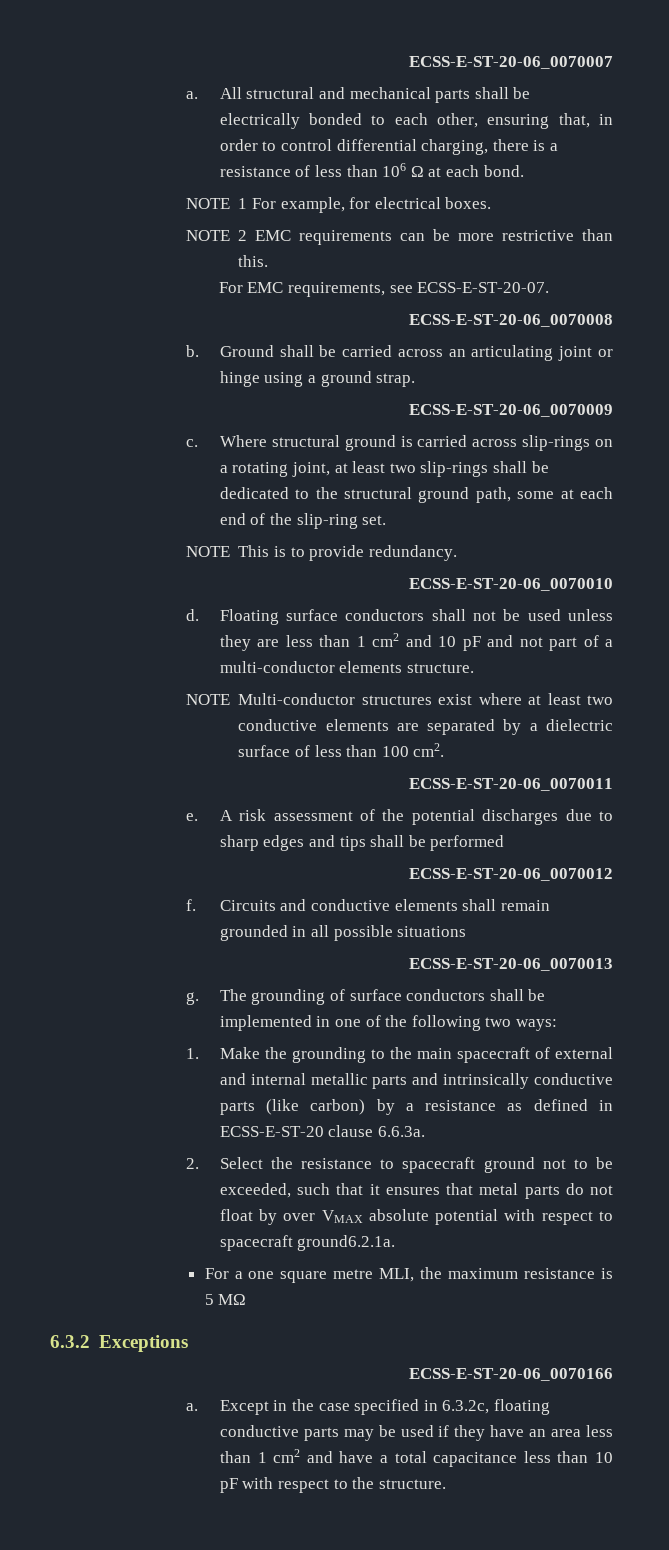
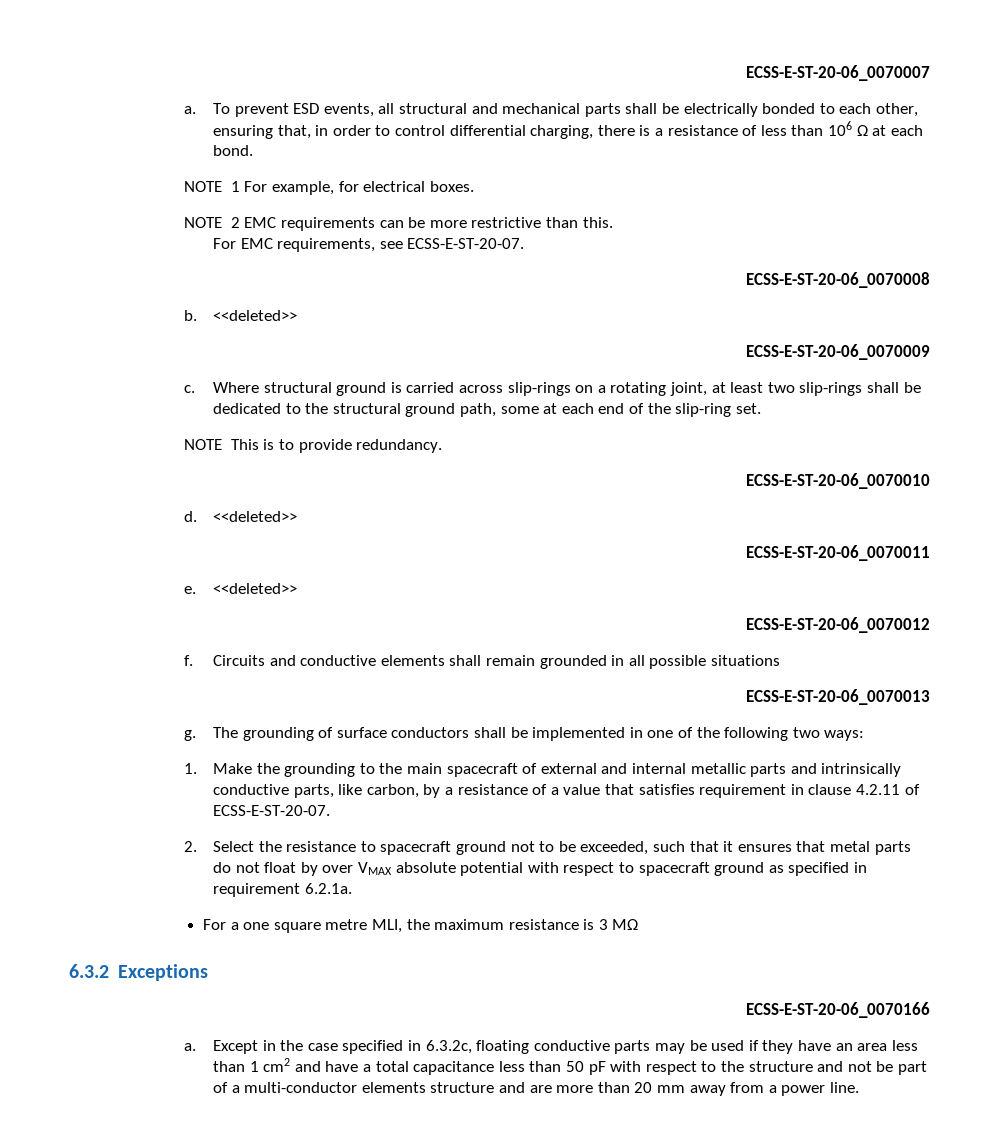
- All structural and mechanical parts shall be electrically bonded to each other, ensuring that, in order to control differential charging, there is a resistance of less than 106 Ω at each bond.
+ To prevent ESD events, all structural and mechanical parts shall be electrically bonded to each other, ensuring that, in order to control differential charging, there is a resistance of less than 106 Ω at each bond.
- b. Ground shall be carried across an articulating joint or hinge using a ground strap.
+ b. <<deleted>>
- d. Floating surface conductors shall not be used unless they are less than 1 cm2 and 10 pF and not part of a multi-conductor elements structure.
- NOTE Multi-conductor structures exist where at least two conductive elements are separated by a dielectric surface of less than 100 cm2.
+ d. <<deleted>>
  ECSS-E-ST-20-06_0070011
- e. A risk assessment of the potential discharges due to sharp edges and tips shall be performed
+ e. <<deleted>>
- 1. Make the grounding to the main spacecraft of external and internal metallic parts and intrinsically conductive parts (like carbon) by a resistance as defined in ECSS-E-ST-20 clause 6.6.3a.
+ 1. Make the grounding to the main spacecraft of external and internal metallic parts and intrinsically conductive parts, like carbon, by a resistance of a value that satisfies requirement in clause 4.2.11 of ECSS-E-ST-20-07.
- 2. Select the resistance to spacecraft ground not to be exceeded, such that it ensures that metal parts do not float by over VMAX absolute potential with respect to spacecraft ground6.2.1a.
+ 2. Select the resistance to spacecraft ground not to be exceeded, such that it ensures that metal parts do not float by over VMAX absolute potential with respect to spacecraft ground as specified in requirement 6.2.1a.
- For a one square metre MLI, the maximum resistance is 5 MΩ
+ For a one square metre MLI, the maximum resistance is 3 MΩ
- Except in the case specified in 6.3.2c, floating conductive parts may be used if they have an area less than 1 cm2 and have a total capacitance less than 10 pF with respect to the structure.
+ Except in the case specified in 6.3.2c, floating conductive parts may be used if they have an area less than 1 cm2 and have a total capacitance less than 50 pF with respect to the structure and not be part of a multi-conductor elements structure and are more than 20 mm away from a power line.

